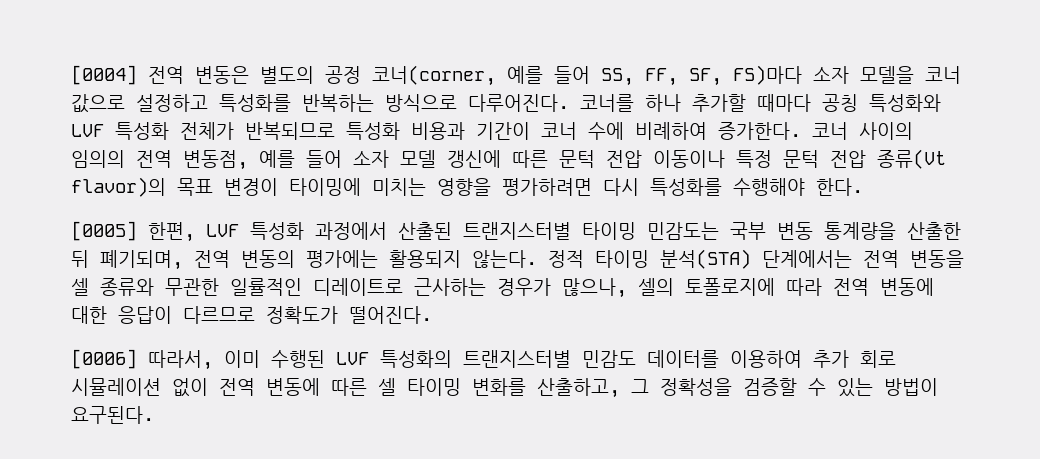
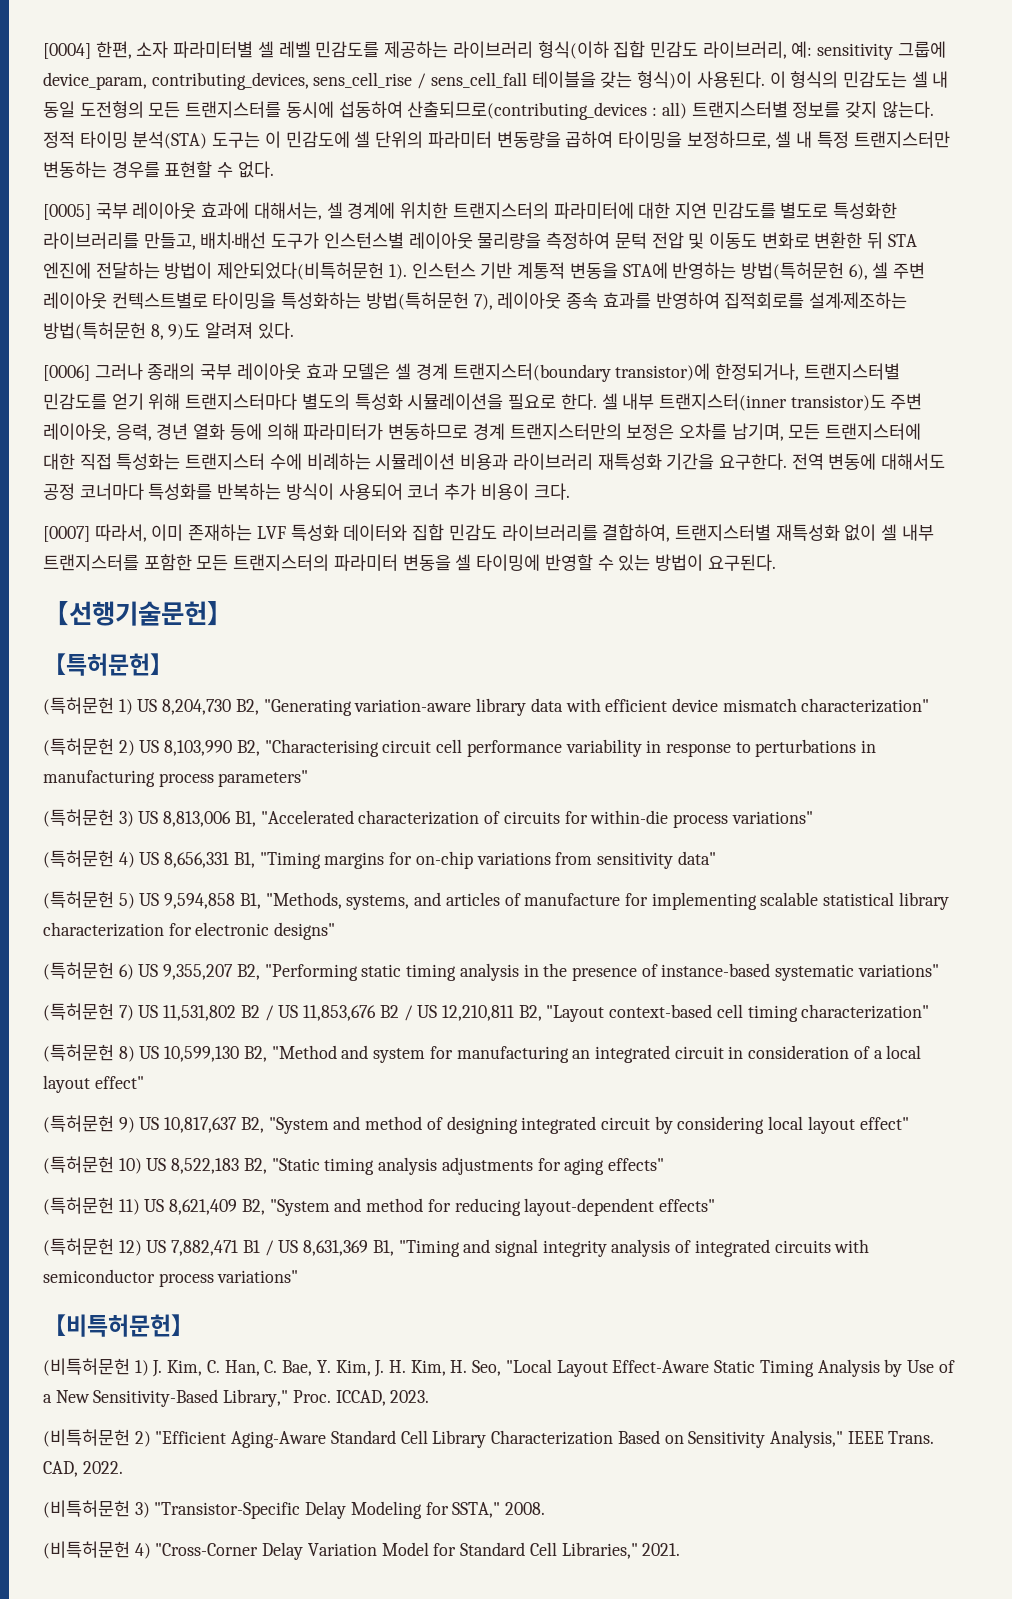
- [0004] 전역 변동은 별도의 공정 코너(corner, 예를 들어 SS, FF, SF, FS)마다 소자 모델을 코너 값으로 설정하고 특성화를 반복하는 방식으로 다루어진다. 코너를 하나 추가할 때마다 공칭 특성화와 LVF 특성화 전체가 반복되므로 특성화 비용과 기간이 코너 수에 비례하여 증가한다. 코너 사이의 임의의 전역 변동점, 예를 들어 소자 모델 갱신에 따른 문턱 전압 이동이나 특정 문턱 전압 종류(Vt flavor)의 목표 변경이 타이밍에 미치는 영향을 평가하려면 다시 특성화를 수행해야 한다.
- [0005] 한편, LVF 특성화 과정에서 산출된 트랜지스터별 타이밍 민감도는 국부 변동 통계량을 산출한 뒤 폐기되며, 전역 변동의 평가에는 활용되지 않는다. 정적 타이밍 분석(STA) 단계에서는 전역 변동을 셀 종류와 무관한 일률적인 디레이트로 근사하는 경우가 많으나, 셀의 토폴로지에 따라 전역 변동에 대한 응답이 다르므로 정확도가 떨어진다.
- [0006] 따라서, 이미 수행된 LVF 특성화의 트랜지스터별 민감도 데이터를 이용하여 추가 회로 시뮬레이션 없이 전역 변동에 따른 셀 타이밍 변화를 산출하고, 그 정확성을 검증할 수 있는 방법이 요구된다.
+ [0004] 한편, 소자 파라미터별 셀 레벨 민감도를 제공하는 라이브러리 형식(이하 집합 민감도 라이브러리, 예: sensitivity 그룹에 device_param, contributing_devices, sens_cell_rise / sens_cell_fall 테이블을 갖는 형식)이 사용된다. 이 형식의 민감도는 셀 내 동일 도전형의 모든 트랜지스터를 동시에 섭동하여 산출되므로(contributing_devices : all) 트랜지스터별 정보를 갖지 않는다. 정적 타이밍 분석(STA) 도구는 이 민감도에 셀 단위의 파라미터 변동량을 곱하여 타이밍을 보정하므로, 셀 내 특정 트랜지스터만 변동하는 경우를 표현할 수 없다.
+ [0005] 국부 레이아웃 효과에 대해서는, 셀 경계에 위치한 트랜지스터의 파라미터에 대한 지연 민감도를 별도로 특성화한 라이브러리를 만들고, 배치·배선 도구가 인스턴스별 레이아웃 물리량을 측정하여 문턱 전압 및 이동도 변화로 변환한 뒤 STA 엔진에 전달하는 방법이 제안되었다(비특허문헌 1). 인스턴스 기반 계통적 변동을 STA에 반영하는 방법(특허문헌 6), 셀 주변 레이아웃 컨텍스트별로 타이밍을 특성화하는 방법(특허문헌 7), 레이아웃 종속 효과를 반영하여 집적회로를 설계·제조하는 방법(특허문헌 8, 9)도 알려져 있다.
+ [0006] 그러나 종래의 국부 레이아웃 효과 모델은 셀 경계 트랜지스터(boundary transistor)에 한정되거나, 트랜지스터별 민감도를 얻기 위해 트랜지스터마다 별도의 특성화 시뮬레이션을 필요로 한다. 셀 내부 트랜지스터(inner transistor)도 주변 레이아웃, 응력, 경년 열화 등에 의해 파라미터가 변동하므로 경계 트랜지스터만의 보정은 오차를 남기며, 모든 트랜지스터에 대한 직접 특성화는 트랜지스터 수에 비례하는 시뮬레이션 비용과 라이브러리 재특성화 기간을 요구한다. 전역 변동에 대해서도 공정 코너마다 특성화를 반복하는 방식이 사용되어 코너 추가 비용이 크다.
+ [0007] 따라서, 이미 존재하는 LVF 특성화 데이터와 집합 민감도 라이브러리를 결합하여, 트랜지스터별 재특성화 없이 셀 내부 트랜지스터를 포함한 모든 트랜지스터의 파라미터 변동을 셀 타이밍에 반영할 수 있는 방법이 요구된다.
+ 【선행기술문헌】
+ 【특허문헌】
+ (특허문헌 1) US 8,204,730 B2, "Generating variation-aware library data with efficient device mismatch characterization"
+ (특허문헌 2) US 8,103,990 B2, "Characterising circuit cell performance variability in response to perturbations in manufacturing process parameters"
+ (특허문헌 3) US 8,813,006 B1, "Accelerated characterization of circuits for within-die process variations"
+ (특허문헌 4) US 8,656,331 B1, "Timing margins for on-chip variations from sensitivity data"
+ (특허문헌 5) US 9,594,858 B1, "Methods, systems, and articles of manufacture for implementing scalable statistical library characterization for electronic designs"
+ (특허문헌 6) US 9,355,207 B2, "Performing static timing analysis in the presence of instance-based systematic variations"
+ (특허문헌 7) US 11,531,802 B2 / US 11,853,676 B2 / US 12,210,811 B2, "Layout context-based cell timing characterization"
+ (특허문헌 8) US 10,599,130 B2, "Method and system for manufacturing an integrated circuit in consideration of a local layout effect"
+ (특허문헌 9) US 10,817,637 B2, "System and method of designing integrated circuit by considering local layout effect"
+ (특허문헌 10) US 8,522,183 B2, "Static timing analysis adjustments for aging effects"
+ (특허문헌 11) US 8,621,409 B2, "System and method for reducing layout-dependent effects"
+ (특허문헌 12) US 7,882,471 B1 / US 8,631,369 B1, "Timing and signal integrity analysis of integrated circuits with semiconductor process variations"
+ 【비특허문헌】
+ (비특허문헌 1) J. Kim, C. Han, C. Bae, Y. Kim, J. H. Kim, H. Seo, "Local Layout Effect-Aware Static Timing Analysis by Use of a New Sensitivity-Based Library," Proc. ICCAD, 2023.
+ (비특허문헌 2) "Efficient Aging-Aware Standard Cell Library Characterization Based on Sensitivity Analysis," IEEE Trans. CAD, 2022.
+ (비특허문헌 3) "Transistor-Specific Delay Modeling for SSTA," 2008.
+ (비특허문헌 4) "Cross-Corner Delay Variation Model for Standard Cell Libraries," 2021.

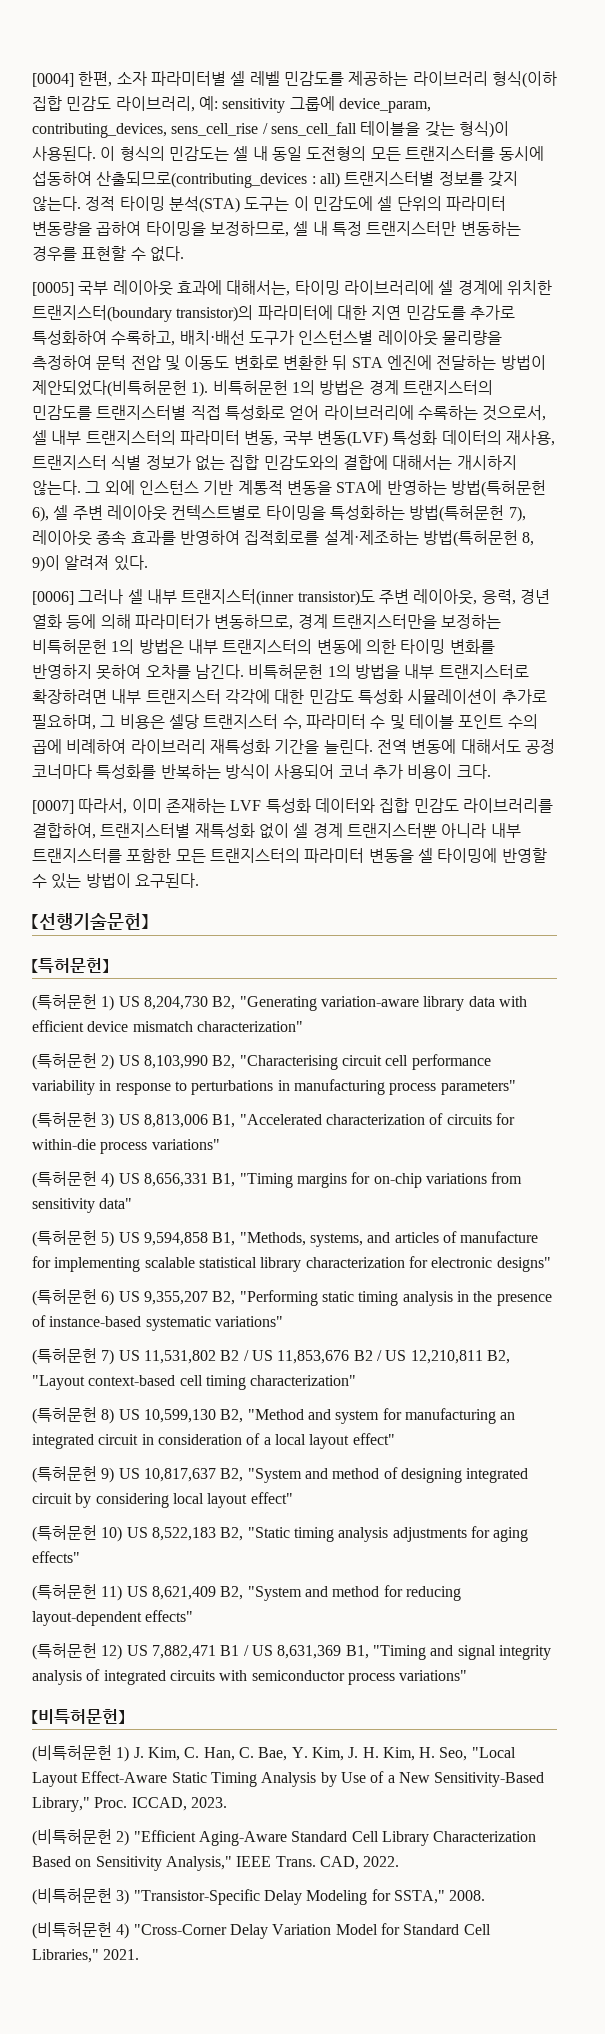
- [0005] 국부 레이아웃 효과에 대해서는, 셀 경계에 위치한 트랜지스터의 파라미터에 대한 지연 민감도를 별도로 특성화한 라이브러리를 만들고, 배치·배선 도구가 인스턴스별 레이아웃 물리량을 측정하여 문턱 전압 및 이동도 변화로 변환한 뒤 STA 엔진에 전달하는 방법이 제안되었다(비특허문헌 1).
+ [0005] 국부 레이아웃 효과에 대해서는, 타이밍 라이브러리에 셀 경계에 위치한 트랜지스터(boundary transistor)의 파라미터에 대한 지연 민감도를 추가로 특성화하여 수록하고, 배치·배선 도구가 인스턴스별 레이아웃 물리량을 측정하여 문턱 전압 및 이동도 변화로 변환한 뒤 STA 엔진에 전달하는 방법이 제안되었다(비특허문헌 1).
- 인스턴스 기반 계통적 변동을 STA에 반영하는 방법(특허문헌 6), 셀 주변 레이아웃 컨텍스트별로 타이밍을 특성화하는 방법(특허문헌 7), 레이아웃 종속 효과를 반영하여 집적회로를 설계·제조하는 방법(특허문헌 8, 9)도 알려져 있다.
+ 비특허문헌 1의 방법은 경계 트랜지스터의 민감도를 트랜지스터별 직접 특성화로 얻어 라이브러리에 수록하는 것으로서, 셀 내부 트랜지스터의 파라미터 변동, 국부 변동(LVF) 특성화 데이터의 재사용, 트랜지스터 식별 정보가 없는 집합 민감도와의 결합에 대해서는 개시하지 않는다. 그 외에 인스턴스 기반 계통적 변동을 STA에 반영하는 방법(특허문헌 6), 셀 주변 레이아웃 컨텍스트별로 타이밍을 특성화하는 방법(특허문헌 7), 레이아웃 종속 효과를 반영하여 집적회로를 설계·제조하는 방법(특허문헌 8, 9)이 알려져 있다.
- [0006] 그러나 종래의 국부 레이아웃 효과 모델은 셀 경계 트랜지스터(boundary transistor)에 한정되거나, 트랜지스터별 민감도를 얻기 위해 트랜지스터마다 별도의 특성화 시뮬레이션을 필요로 한다. 셀 내부 트랜지스터(inner transistor)도 주변 레이아웃, 응력, 경년 열화 등에 의해 파라미터가 변동하므로 경계 트랜지스터만의 보정은 오차를 남기며, 모든 트랜지스터에 대한 직접 특성화는 트랜지스터 수에 비례하는 시뮬레이션 비용과 라이브러리 재특성화 기간을 요구한다.
+ [0006] 그러나 셀 내부 트랜지스터(inner transistor)도 주변 레이아웃, 응력, 경년 열화 등에 의해 파라미터가 변동하므로, 경계 트랜지스터만을 보정하는 비특허문헌 1의 방법은 내부 트랜지스터의 변동에 의한 타이밍 변화를 반영하지 못하여 오차를 남긴다. 비특허문헌 1의 방법을 내부 트랜지스터로 확장하려면 내부 트랜지스터 각각에 대한 민감도 특성화 시뮬레이션이 추가로 필요하며, 그 비용은 셀당 트랜지스터 수, 파라미터 수 및 테이블 포인트 수의 곱에 비례하여 라이브러리 재특성화 기간을 늘린다.
- [0007] 따라서, 이미 존재하는 LVF 특성화 데이터와 집합 민감도 라이브러리를 결합하여, 트랜지스터별 재특성화 없이 셀 내부 트랜지스터를 포함한 모든 트랜지스터의 파라미터 변동을 셀 타이밍에 반영할 수 있는 방법이 요구된다.
+ [0007] 따라서, 이미 존재하는 LVF 특성화 데이터와 집합 민감도 라이브러리를 결합하여, 트랜지스터별 재특성화 없이 셀 경계 트랜지스터뿐 아니라 내부 트랜지스터를 포함한 모든 트랜지스터의 파라미터 변동을 셀 타이밍에 반영할 수 있는 방법이 요구된다.

